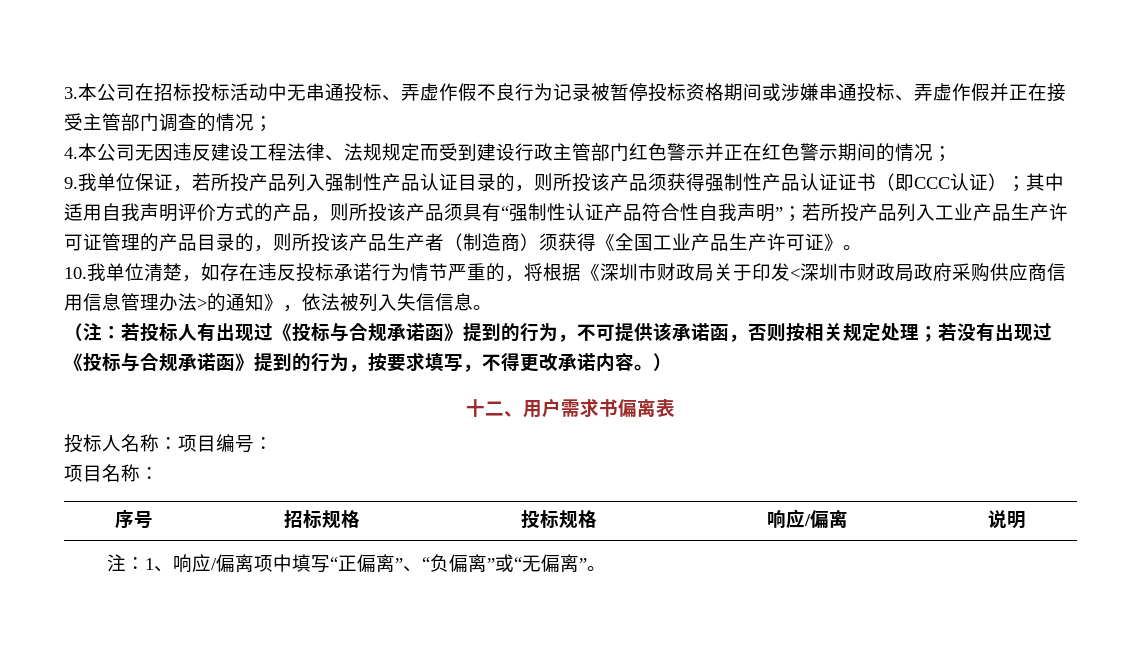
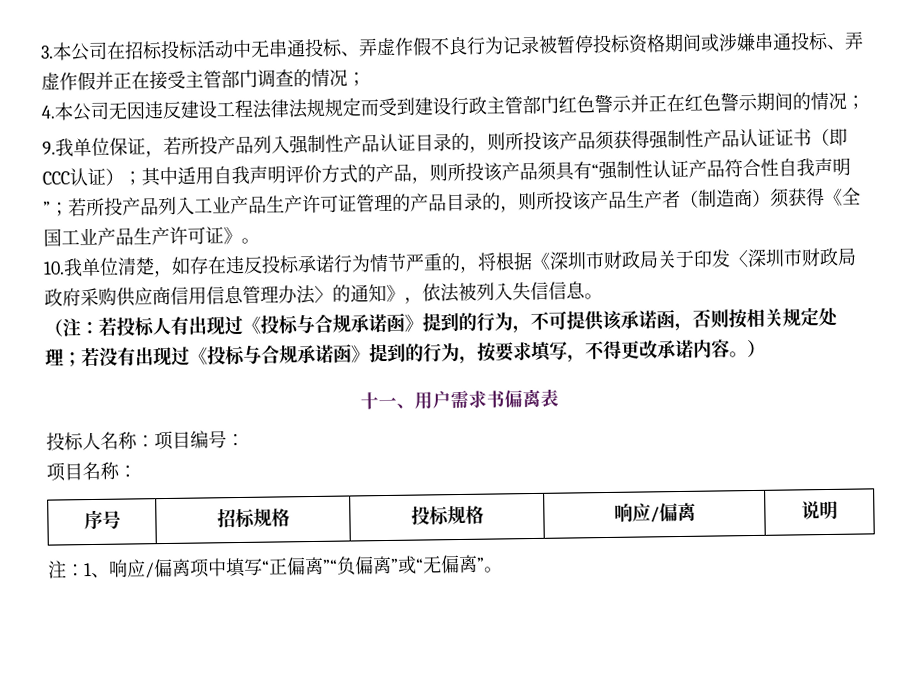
- 4.本公司无因违反建设工程法律、法规规定而受到建设行政主管部门红色警示并正在红色警示期间的情况；
+ 4.本公司无因违反建设工程法律法规规定而受到建设行政主管部门红色警示并正在红色警示期间的情况；
- 10.我单位清楚，如存在违反投标承诺行为情节严重的，将根据《深圳市财政局关于印发<深圳市财政局政府采购供应商信用信息管理办法>的通知》，依法被列入失信信息。
+ 10.我单位清楚，如存在违反投标承诺行为情节严重的，将根据《深圳市财政局关于印发〈深圳市财政局政府采购供应商信用信息管理办法〉的通知》，依法被列入失信信息。
- 十二、用户需求书偏离表
+ 十一、用户需求书偏离表
- 注：1、响应/偏离项中填写“正偏离”、“负偏离”或“无偏离”。
+ 注：1、响应/偏离项中填写“正偏离”“负偏离”或“无偏离”。

